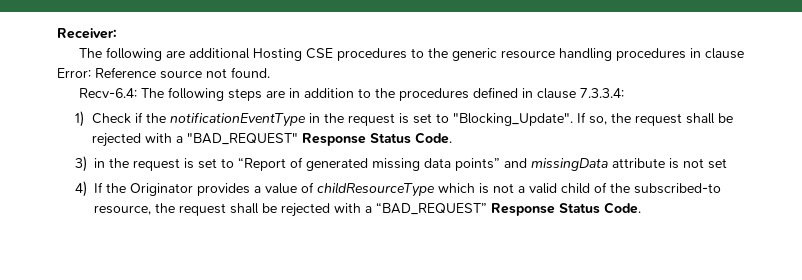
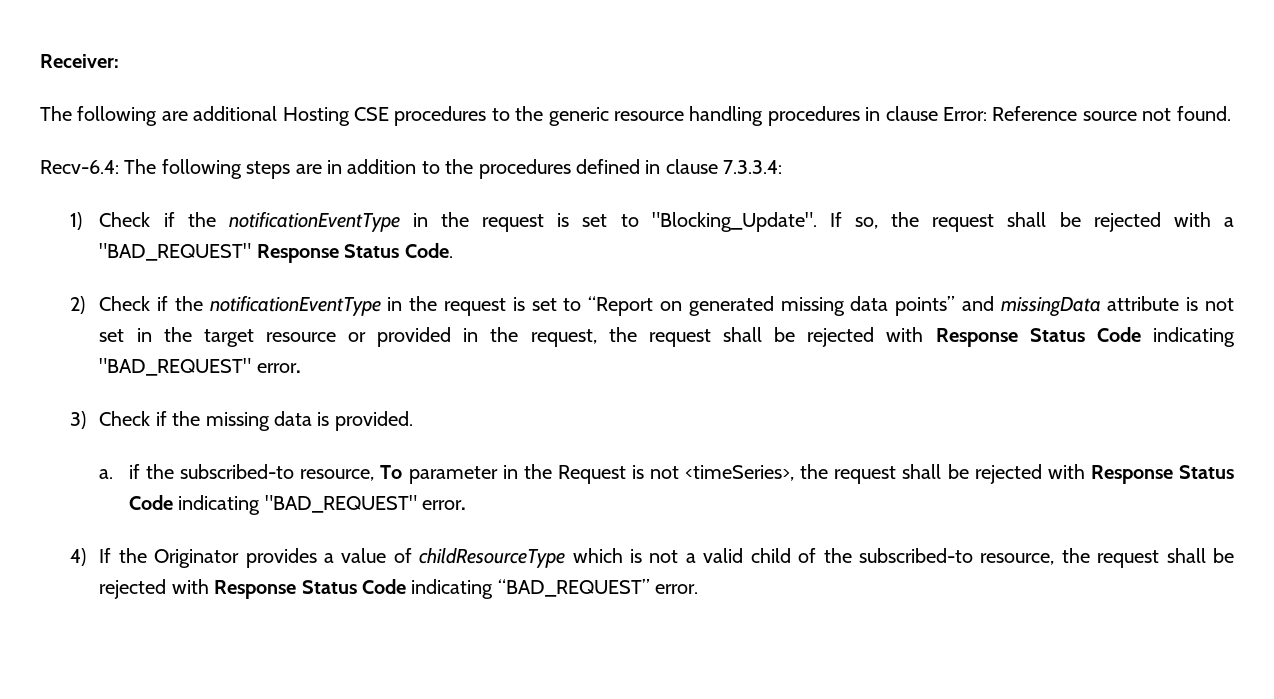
- 3) in the request is set to “Report of generated missing data points” and missingData attribute is not set
+ 2) Check if the notificationEventType in the request is set to “Report on generated missing data points” and missingData attribute is not set in the target resource or provided in the request, the request shall be rejected with Response Status Code indicating "BAD_REQUEST" error.
+ 3) Check if the missing data is provided.
+ a. if the subscribed-to resource, To parameter in the Request is not <timeSeries>, the request shall be rejected with Response Status Code indicating "BAD_REQUEST" error.
- 4) If the Originator provides a value of childResourceType which is not a valid child of the subscribed-to resource, the request shall be rejected with a “BAD_REQUEST” Response Status Code.
+ 4) If the Originator provides a value of childResourceType which is not a valid child of the subscribed-to resource, the request shall be rejected with Response Status Code indicating “BAD_REQUEST” error.

